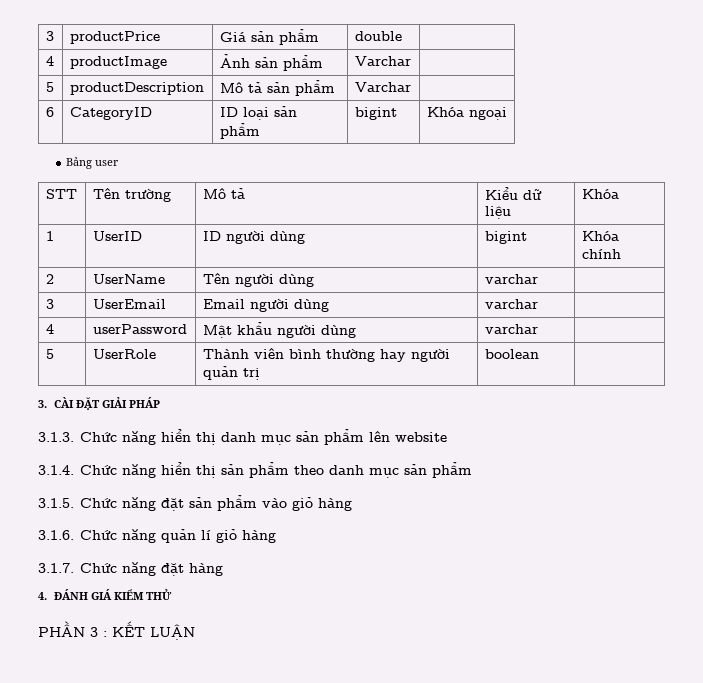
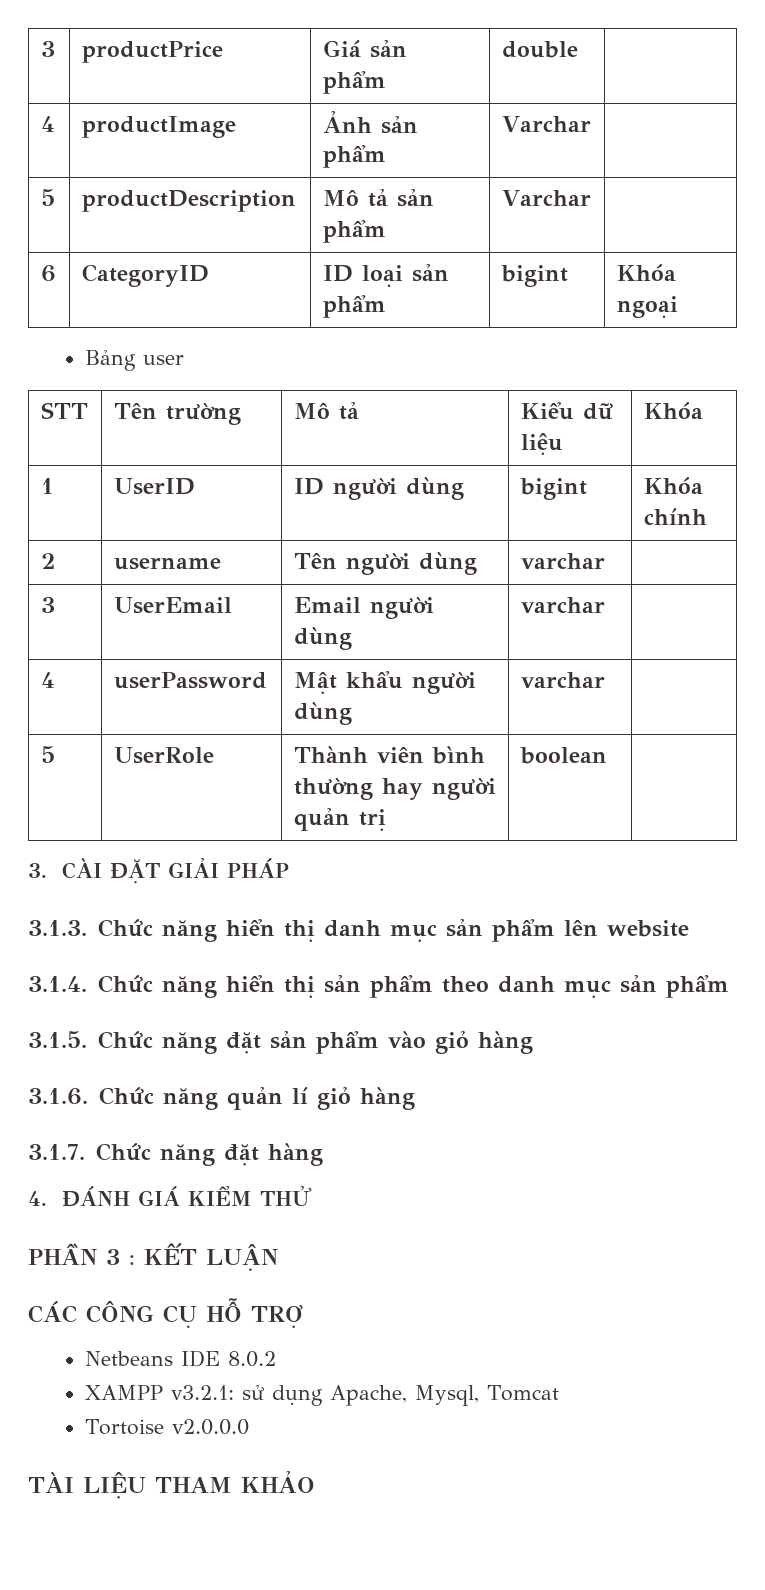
- 2 | UserName | Tên người dùng | varchar |
+ 2 | username | Tên người dùng | varchar |
+ CÁC CÔNG CỤ HỖ TRỢ
+ Netbeans IDE 8.0.2
+ XAMPP v3.2.1: sử dụng Apache, Mysql, Tomcat
+ Tortoise v2.0.0.0
+ TÀI LIỆU THAM KHẢO

